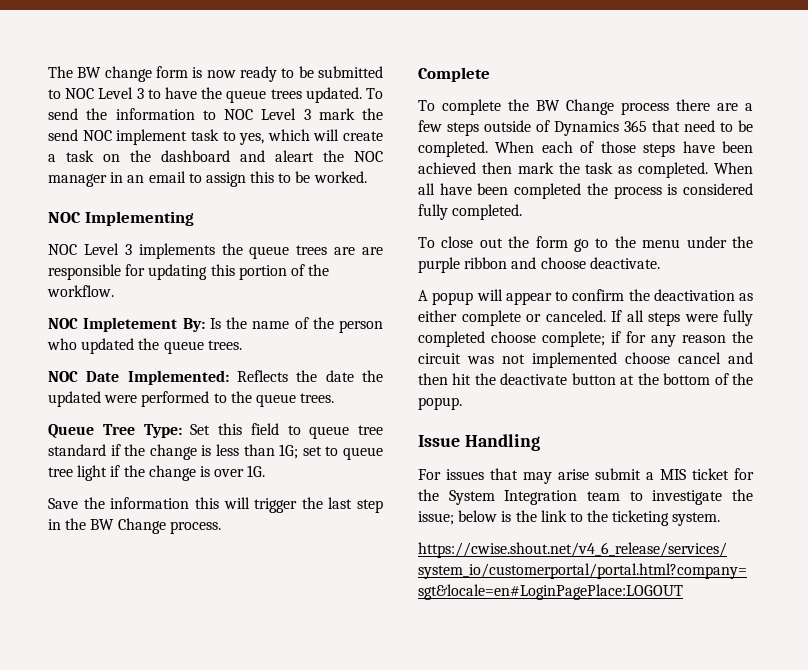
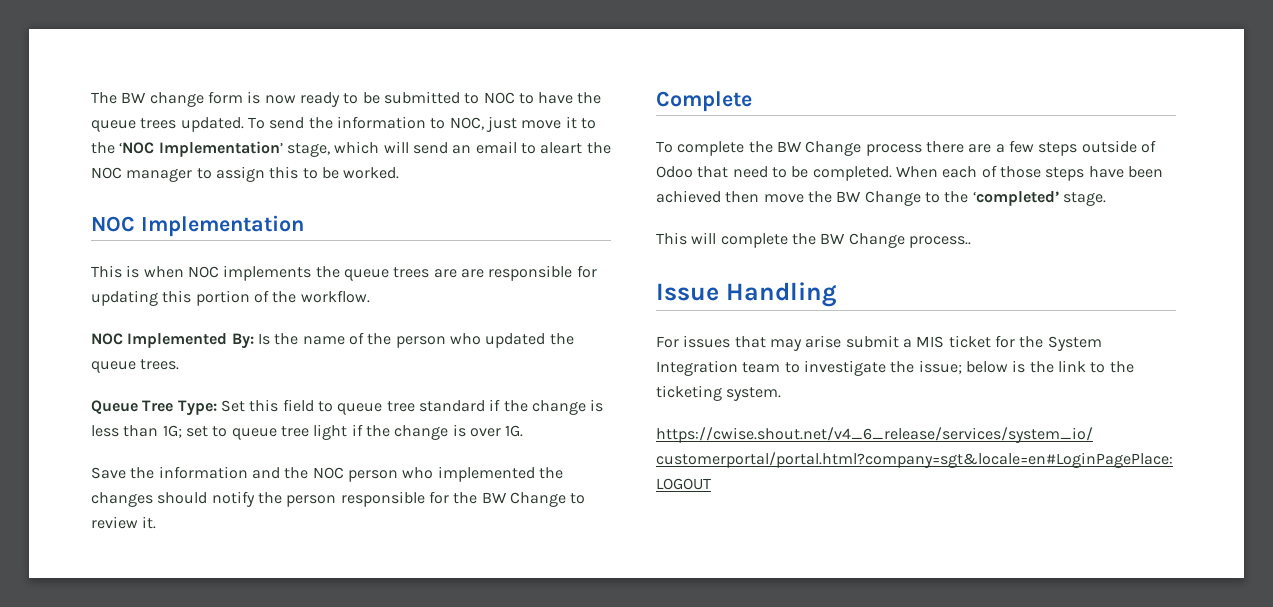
- The BW change form is now ready to be submitted to NOC Level 3 to have the queue trees updated.
+ The BW change form is now ready to be submitted to NOC to have the queue trees updated.
- To send the information to NOC Level 3 mark the send NOC implement task to yes, which will create a task on the dashboard and aleart the NOC manager in an email to assign this to be worked.
+ To send the information to NOC, just move it to the ‘NOC Implementation’ stage, which will send an email to aleart the NOC manager to assign this to be worked.
- NOC Implementing
- NOC Level 3 implements the queue trees are are responsible for updating this portion of the workflow.
+ NOC Implementation
+ This is when NOC implements the queue trees are are responsible for updating this portion of the workflow.
- NOC Impletement By: Is the name of the person who updated the queue trees.
+ NOC Implemented By: Is the name of the person who updated the queue trees.
- NOC Date Implemented: Reflects the date the updated were performed to the queue trees.
- Save the information this will trigger the last step in the BW Change process.
+ Save the information and the NOC person who implemented the changes should notify the person responsible for the BW Change to review it.
- To complete the BW Change process there are a few steps outside of Dynamics 365 that need to be completed.
+ To complete the BW Change process there are a few steps outside of Odoo that need to be completed.
- When each of those steps have been achieved then mark the task as completed. When all have been completed the process is considered fully completed.
- To close out the form go to the menu under the purple ribbon and choose deactivate.
- A popup will appear to confirm the deactivation as either complete or canceled. If all steps were fully completed choose complete; if for any reason the circuit was not implemented choose cancel and then hit the deactivate button at the bottom of the popup.
+ When each of those steps have been achieved then move the BW Change to the ‘completed’ stage.
+ This will complete the BW Change process..

